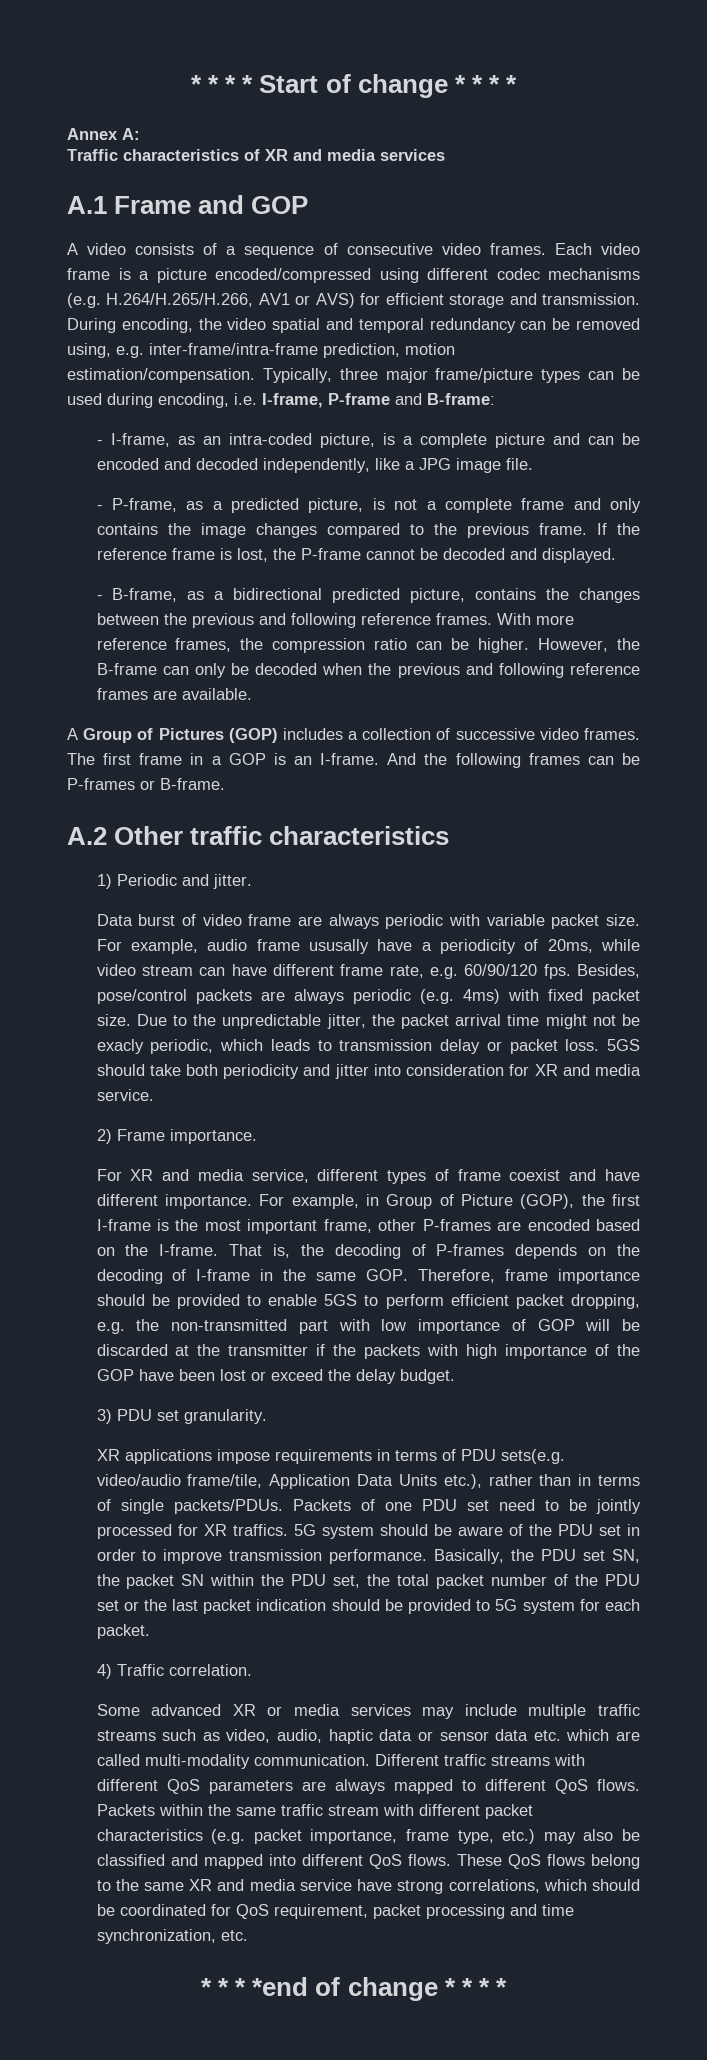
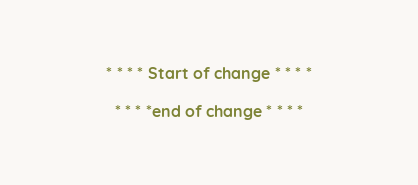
- Annex A:
- Traffic characteristics of XR and media services
- A.1 Frame and GOP
- A video consists of a sequence of consecutive video frames. Each video frame is a picture encoded/compressed using different codec mechanisms (e.g. H.264/H.265/H.266, AV1 or AVS) for efficient storage and transmission. During encoding, the video spatial and temporal redundancy can be removed using, e.g. inter-frame/intra-frame prediction, motion estimation/compensation. Typically, three major frame/picture types can be used during encoding, i.e. I-frame, P-frame and B-frame:
- - I-frame, as an intra-coded picture, is a complete picture and can be encoded and decoded independently, like a JPG image file.
- - P-frame, as a predicted picture, is not a complete frame and only contains the image changes compared to the previous frame. If the reference frame is lost, the P-frame cannot be decoded and displayed.
- - B-frame, as a bidirectional predicted picture, contains the changes between the previous and following reference frames. With more reference frames, the compression ratio can be higher. However, the B-frame can only be decoded when the previous and following reference frames are available.
- A Group of Pictures (GOP) includes a collection of successive video frames. The first frame in a GOP is an I-frame. And the following frames can be P-frames or B-frame.
- A.2 Other traffic characteristics
- 1) Periodic and jitter.
- Data burst of video frame are always periodic with variable packet size. For example, audio frame ususally have a periodicity of 20ms, while video stream can have different frame rate, e.g. 60/90/120 fps. Besides, pose/control packets are always periodic (e.g. 4ms) with fixed packet size. Due to the unpredictable jitter, the packet arrival time might not be exacly periodic, which leads to transmission delay or packet loss. 5GS should take both periodicity and jitter into consideration for XR and media service.
- 2) Frame importance.
- For XR and media service, different types of frame coexist and have different importance. For example, in Group of Picture (GOP), the first I-frame is the most important frame, other P-frames are encoded based on the I-frame. That is, the decoding of P-frames depends on the decoding of I-frame in the same GOP. Therefore, frame importance should be provided to enable 5GS to perform efficient packet dropping, e.g. the non-transmitted part with low importance of GOP will be discarded at the transmitter if the packets with high importance of the GOP have been lost or exceed the delay budget.
- 3) PDU set granularity.
- XR applications impose requirements in terms of PDU sets(e.g. video/audio frame/tile, Application Data Units etc.), rather than in terms of single packets/PDUs. Packets of one PDU set need to be jointly processed for XR traffics. 5G system should be aware of the PDU set in order to improve transmission performance. Basically, the PDU set SN, the packet SN within the PDU set, the total packet number of the PDU set or the last packet indication should be provided to 5G system for each packet.
- 4) Traffic correlation.
- Some advanced XR or media services may include multiple traffic streams such as video, audio, haptic data or sensor data etc. which are called multi-modality communication. Different traffic streams with different QoS parameters are always mapped to different QoS flows. Packets within the same traffic stream with different packet characteristics (e.g. packet importance, frame type, etc.) may also be classified and mapped into different QoS flows. These QoS flows belong to the same XR and media service have strong correlations, which should be coordinated for QoS requirement, packet processing and time synchronization, etc.

